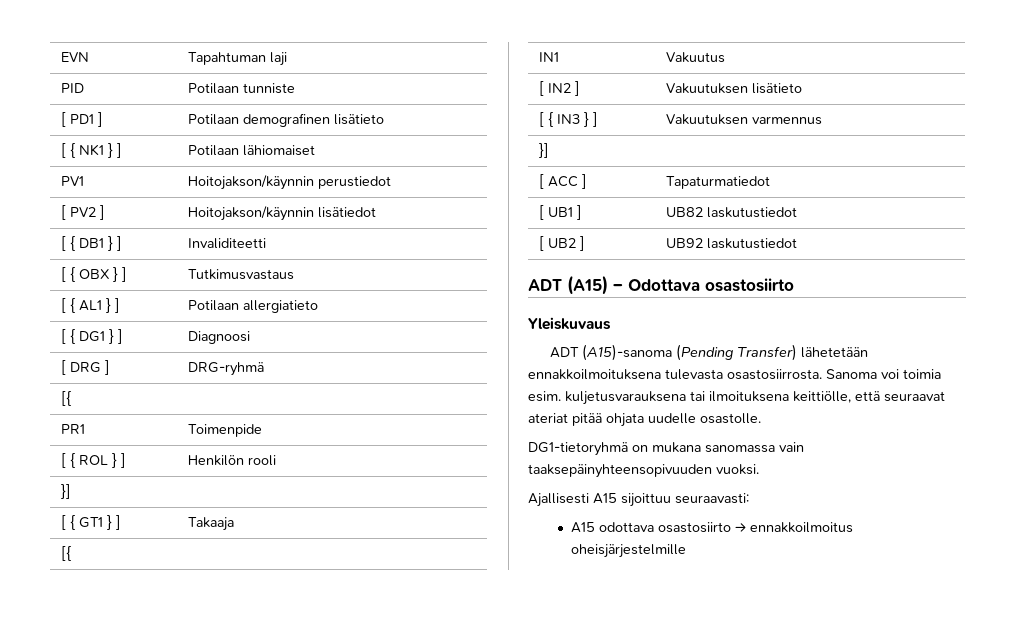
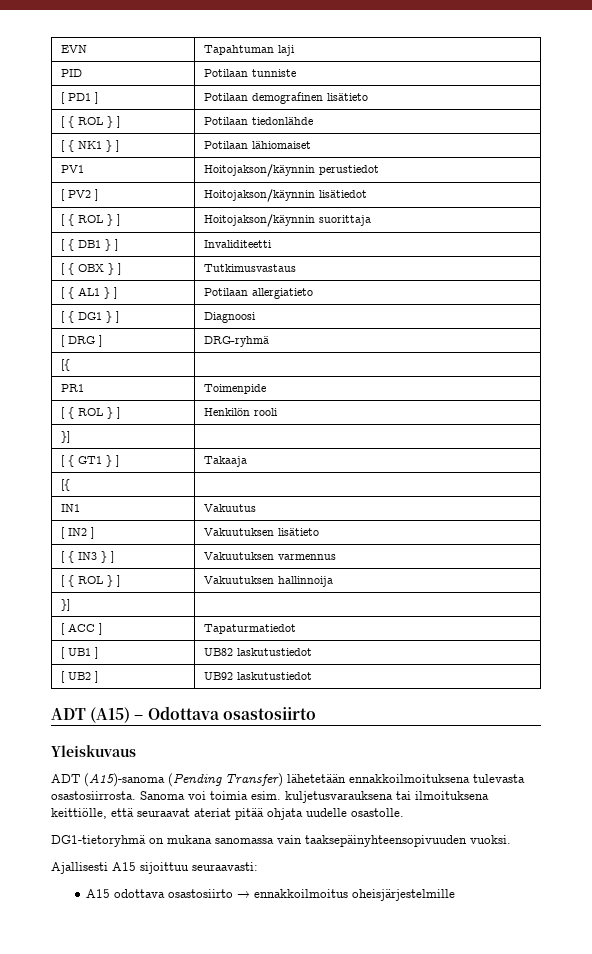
+ [ { ROL } ] | Potilaan tiedonlähde
+ [ { ROL } ] | Hoitojakson/käynnin suorittaja
+ [ { ROL } ] | Vakuutuksen hallinnoija

